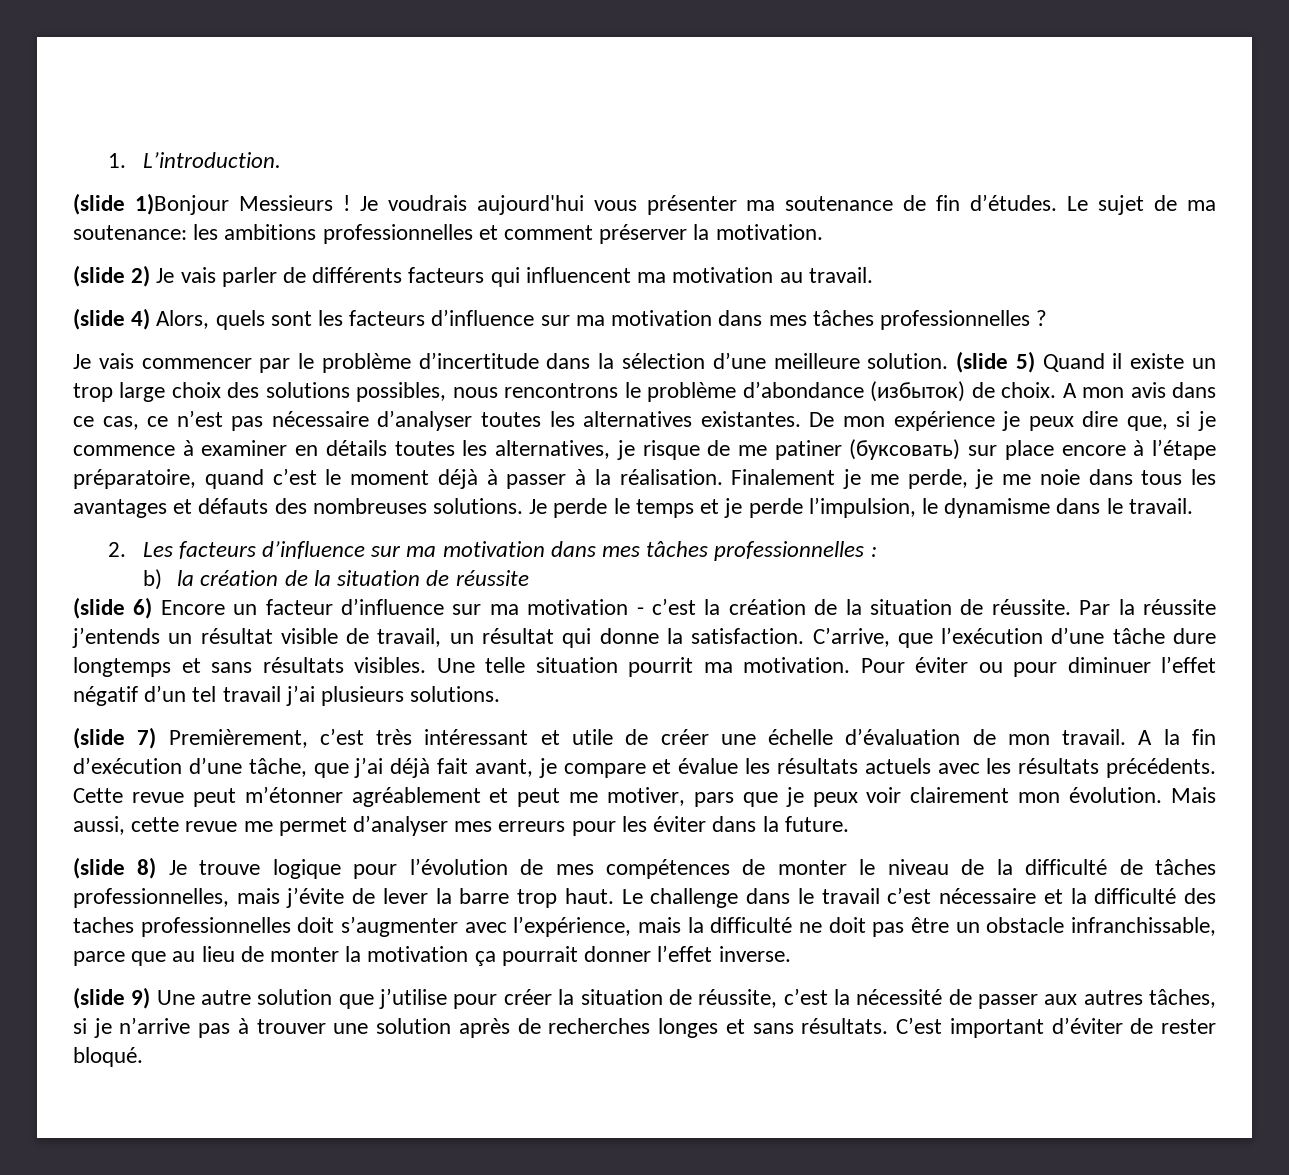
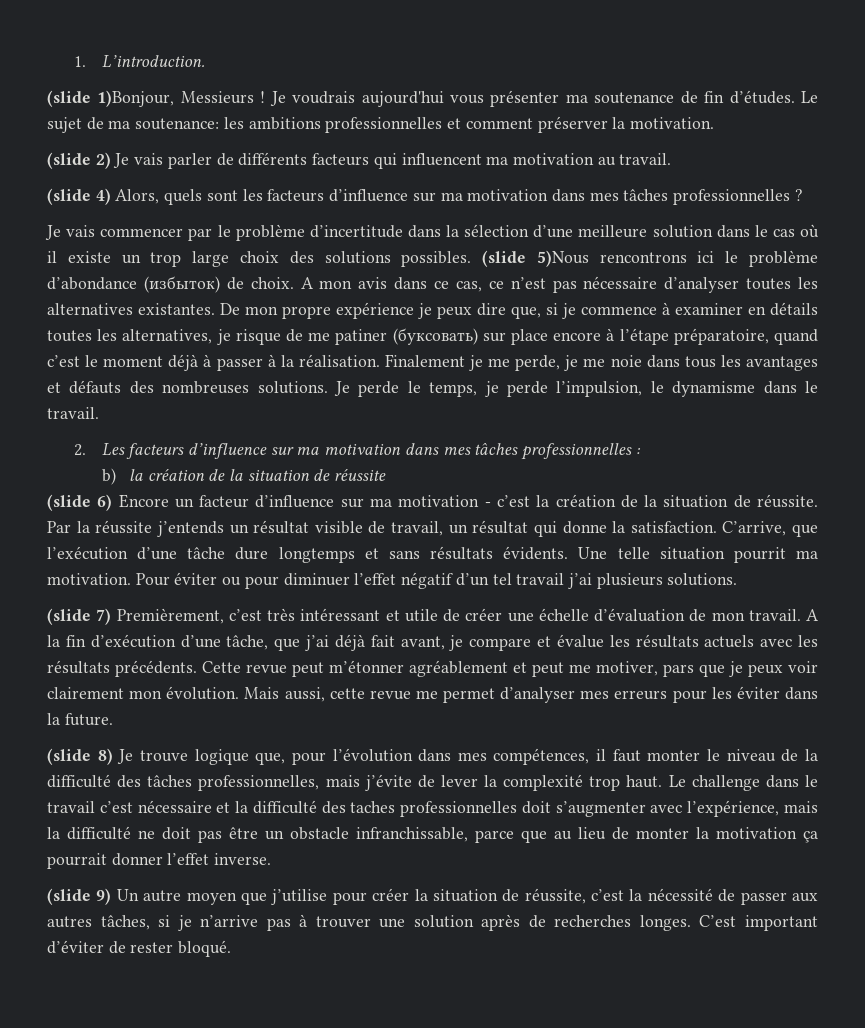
- (slide 1)Bonjour Messieurs !
+ (slide 1)Bonjour, Messieurs !
- Je vais commencer par le problème d’incertitude dans la sélection d’une meilleure solution. (slide 5) Quand il existe un trop large choix des solutions possibles, nous rencontrons le problème d’abondance (избыток) de choix.
+ Je vais commencer par le problème d’incertitude dans la sélection d’une meilleure solution dans le cas où il existe un trop large choix des solutions possibles. (slide 5)Nous rencontrons ici le problème d’abondance (избыток) de choix.
- De mon expérience je peux dire que, si je commence à examiner en détails toutes les alternatives, je risque de me patiner (буксовать) sur place encore à l’étape préparatoire, quand c’est le moment déjà à passer à la réalisation.
+ De mon propre expérience je peux dire que, si je commence à examiner en détails toutes les alternatives, je risque de me patiner (буксовать) sur place encore à l’étape préparatoire, quand c’est le moment déjà à passer à la réalisation.
- Je perde le temps et je perde l’impulsion, le dynamisme dans le travail.
+ Je perde le temps, je perde l’impulsion, le dynamisme dans le travail.
- C’arrive, que l’exécution d’une tâche dure longtemps et sans résultats visibles.
+ C’arrive, que l’exécution d’une tâche dure longtemps et sans résultats évidents.
- (slide 8) Je trouve logique pour l’évolution de mes compétences de monter le niveau de la difficulté de tâches professionnelles, mais j’évite de lever la barre trop haut.
+ (slide 8) Je trouve logique que, pour l’évolution dans mes compétences, il faut monter le niveau de la difficulté des tâches professionnelles, mais j’évite de lever la complexité trop haut.
- (slide 9) Une autre solution que j’utilise pour créer la situation de réussite, c’est la nécessité de passer aux autres tâches, si je n’arrive pas à trouver une solution après de recherches longes et sans résultats.
+ (slide 9) Un autre moyen que j’utilise pour créer la situation de réussite, c’est la nécessité de passer aux autres tâches, si je n’arrive pas à trouver une solution après de recherches longes.

